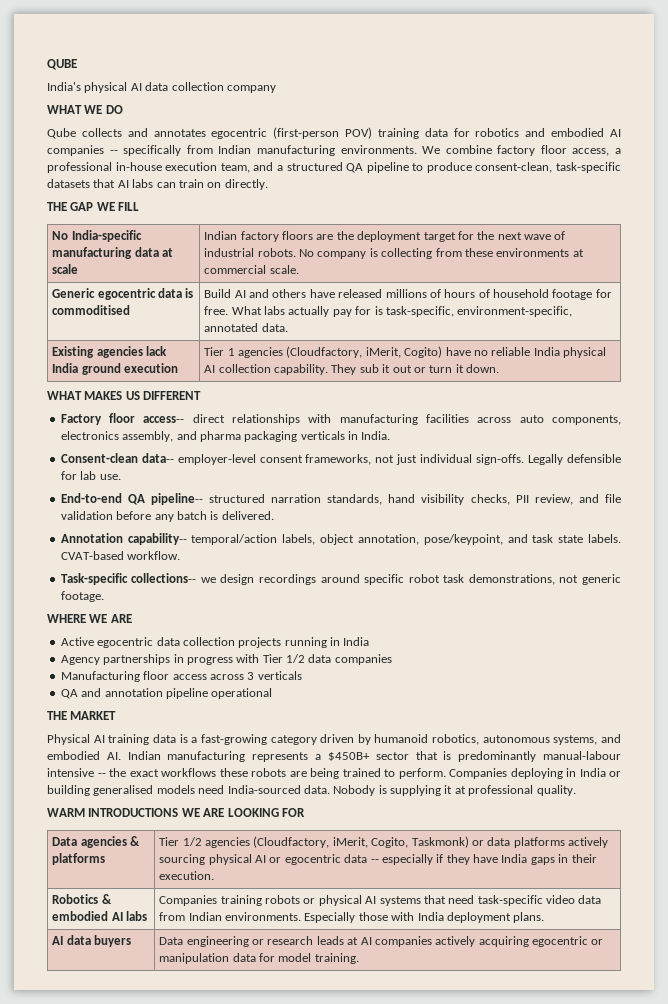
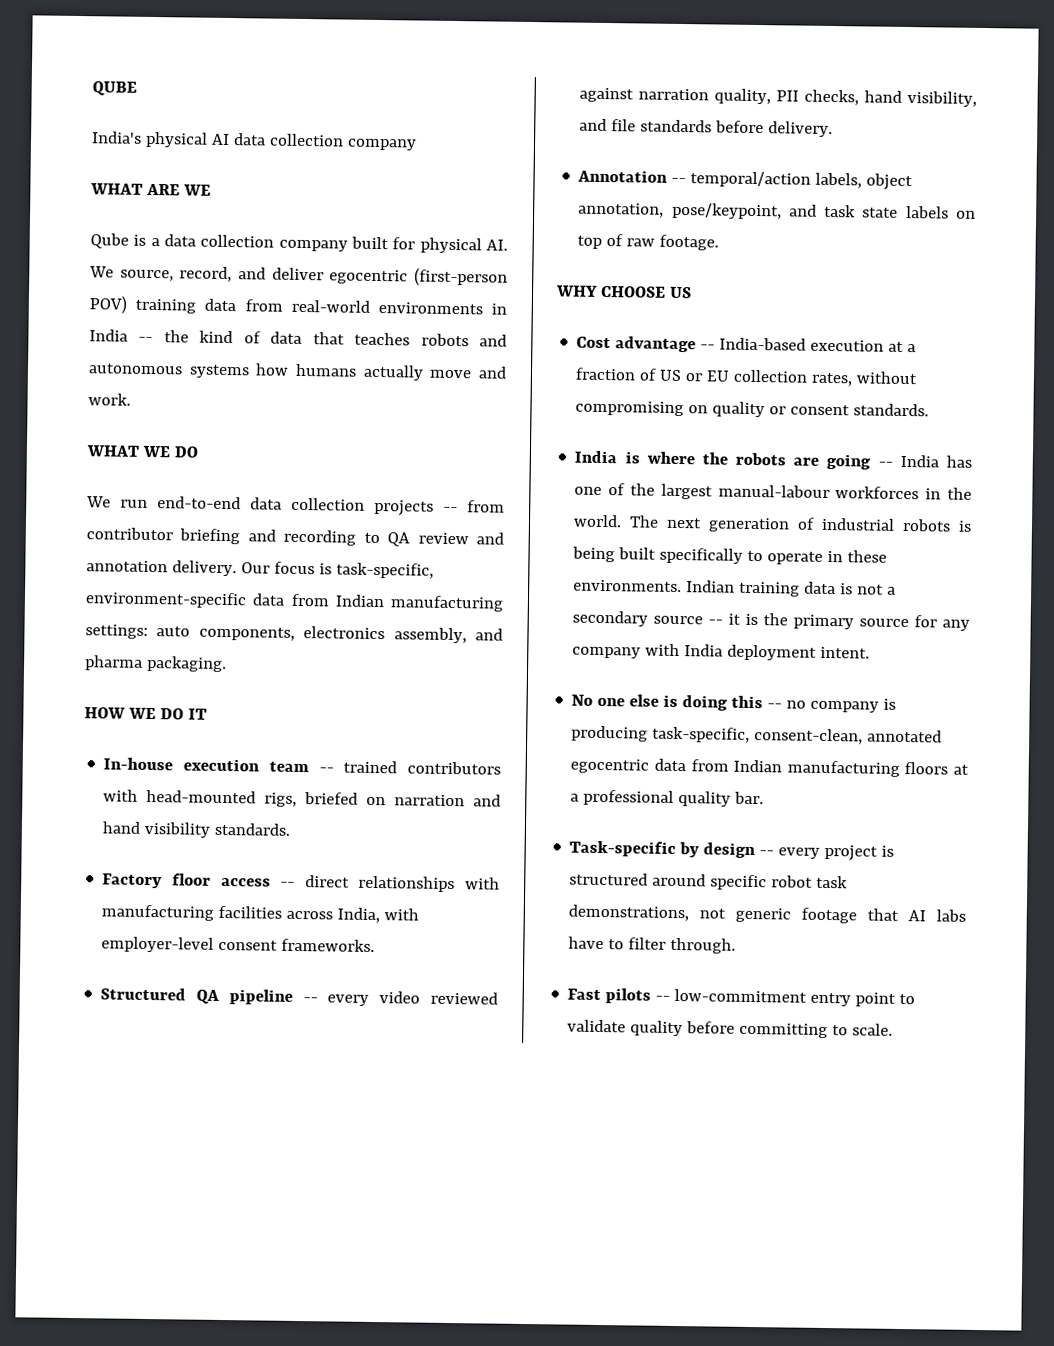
- WHAT WE DO
+ WHAT ARE WE
- Qube collects and annotates egocentric (first-person POV) training data for robotics and embodied AI companies -- specifically from Indian manufacturing environments. We combine factory floor access, a professional in-house execution team, and a structured QA pipeline to produce consent-clean, task-specific datasets that AI labs can train on directly.
- THE GAP WE FILL
- No India-specific manufacturing data at scale | Indian factory floors are the deployment target for the next wave of industrial robots. No company is collecting from these environments at commercial scale.
- Generic egocentric data is commoditised | Build AI and others have released millions of hours of household footage for free. What labs actually pay for is task-specific, environment-specific, annotated data.
- Existing agencies lack India ground execution | Tier 1 agencies (Cloudfactory, iMerit, Cogito) have no reliable India physical AI collection capability. They sub it out or turn it down.
- WHAT MAKES US DIFFERENT
+ Qube is a data collection company built for physical AI. We source, record, and deliver egocentric (first-person POV) training data from real-world environments in India -- the kind of data that teaches robots and autonomous systems how humans actually move and work.
+ WHAT WE DO
+ We run end-to-end data collection projects -- from contributor briefing and recording to QA review and annotation delivery. Our focus is task-specific, environment-specific data from Indian manufacturing settings: auto components, electronics assembly, and pharma packaging.
+ HOW WE DO IT
+ In-house execution team -- trained contributors with head-mounted rigs, briefed on narration and hand visibility standards.
- Factory floor access-- direct relationships with manufacturing facilities across auto components, electronics assembly, and pharma packaging verticals in India.
- Consent-clean data-- employer-level consent frameworks, not just individual sign-offs. Legally defensible for lab use.
- End-to-end QA pipeline-- structured narration standards, hand visibility checks, PII review, and file validation before any batch is delivered.
+ Factory floor access -- direct relationships with manufacturing facilities across India, with employer-level consent frameworks.
+ Structured QA pipeline -- every video reviewed against narration quality, PII checks, hand visibility, and file standards before delivery.
- Annotation capability-- temporal/action labels, object annotation, pose/keypoint, and task state labels. CVAT-based workflow.
- Task-specific collections-- we design recordings around specific robot task demonstrations, not generic footage.
- WHERE WE ARE
- Active egocentric data collection projects running in India
- Agency partnerships in progress with Tier 1/2 data companies
- Manufacturing floor access across 3 verticals
- QA and annotation pipeline operational
- THE MARKET
- Physical AI training data is a fast-growing category driven by humanoid robotics, autonomous systems, and embodied AI. Indian manufacturing represents a $450B+ sector that is predominantly manual-labour intensive -- the exact workflows these robots are being trained to perform. Companies deploying in India or building generalised models need India-sourced data. Nobody is supplying it at professional quality.
- WARM INTRODUCTIONS WE ARE LOOKING FOR
- Data agencies & platforms | Tier 1/2 agencies (Cloudfactory, iMerit, Cogito, Taskmonk) or data platforms actively sourcing physical AI or egocentric data -- especially if they have India gaps in their execution.
- Robotics & embodied AI labs | Companies training robots or physical AI systems that need task-specific video data from Indian environments. Especially those with India deployment plans.
- AI data buyers | Data engineering or research leads at AI companies actively acquiring egocentric or manipulation data for model training.
+ Annotation -- temporal/action labels, object annotation, pose/keypoint, and task state labels on top of raw footage.
+ WHY CHOOSE US
+ Cost advantage -- India-based execution at a fraction of US or EU collection rates, without compromising on quality or consent standards.
+ India is where the robots are going -- India has one of the largest manual-labour workforces in the world. The next generation of industrial robots is being built specifically to operate in these environments. Indian training data is not a secondary source -- it is the primary source for any company with India deployment intent.
+ No one else is doing this -- no company is producing task-specific, consent-clean, annotated egocentric data from Indian manufacturing floors at a professional quality bar.
+ Task-specific by design -- every project is structured around specific robot task demonstrations, not generic footage that AI labs have to filter through.
+ Fast pilots -- low-commitment entry point to validate quality before committing to scale.

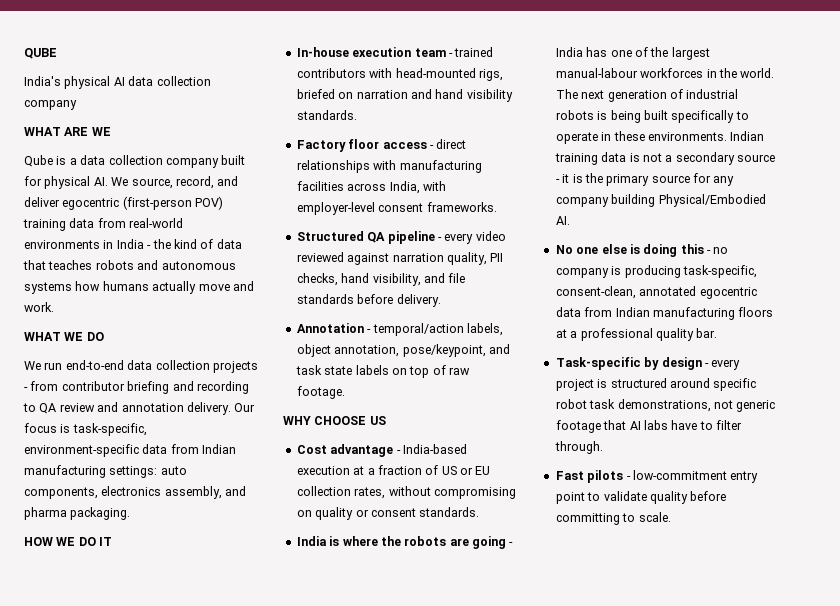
- Qube is a data collection company built for physical AI. We source, record, and deliver egocentric (first-person POV) training data from real-world environments in India -- the kind of data that teaches robots and autonomous systems how humans actually move and work.
+ Qube is a data collection company built for physical AI. We source, record, and deliver egocentric (first-person POV) training data from real-world environments in India - the kind of data that teaches robots and autonomous systems how humans actually move and work.
- We run end-to-end data collection projects -- from contributor briefing and recording to QA review and annotation delivery.
+ We run end-to-end data collection projects - from contributor briefing and recording to QA review and annotation delivery.
- In-house execution team -- trained contributors with head-mounted rigs, briefed on narration and hand visibility standards.
+ In-house execution team - trained contributors with head-mounted rigs, briefed on narration and hand visibility standards.
- Factory floor access -- direct relationships with manufacturing facilities across India, with employer-level consent frameworks.
+ Factory floor access - direct relationships with manufacturing facilities across India, with employer-level consent frameworks.
- Structured QA pipeline -- every video reviewed against narration quality, PII checks, hand visibility, and file standards before delivery.
+ Structured QA pipeline - every video reviewed against narration quality, PII checks, hand visibility, and file standards before delivery.
- Annotation -- temporal/action labels, object annotation, pose/keypoint, and task state labels on top of raw footage.
+ Annotation - temporal/action labels, object annotation, pose/keypoint, and task state labels on top of raw footage.
- Cost advantage -- India-based execution at a fraction of US or EU collection rates, without compromising on quality or consent standards.
+ Cost advantage - India-based execution at a fraction of US or EU collection rates, without compromising on quality or consent standards.
- India is where the robots are going -- India has one of the largest manual-labour workforces in the world.
+ India is where the robots are going - India has one of the largest manual-labour workforces in the world.
- Indian training data is not a secondary source -- it is the primary source for any company with India deployment intent.
+ Indian training data is not a secondary source - it is the primary source for any company building Physical/Embodied AI.
- No one else is doing this -- no company is producing task-specific, consent-clean, annotated egocentric data from Indian manufacturing floors at a professional quality bar.
+ No one else is doing this - no company is producing task-specific, consent-clean, annotated egocentric data from Indian manufacturing floors at a professional quality bar.
- Task-specific by design -- every project is structured around specific robot task demonstrations, not generic footage that AI labs have to filter through.
+ Task-specific by design - every project is structured around specific robot task demonstrations, not generic footage that AI labs have to filter through.
- Fast pilots -- low-commitment entry point to validate quality before committing to scale.
+ Fast pilots - low-commitment entry point to validate quality before committing to scale.

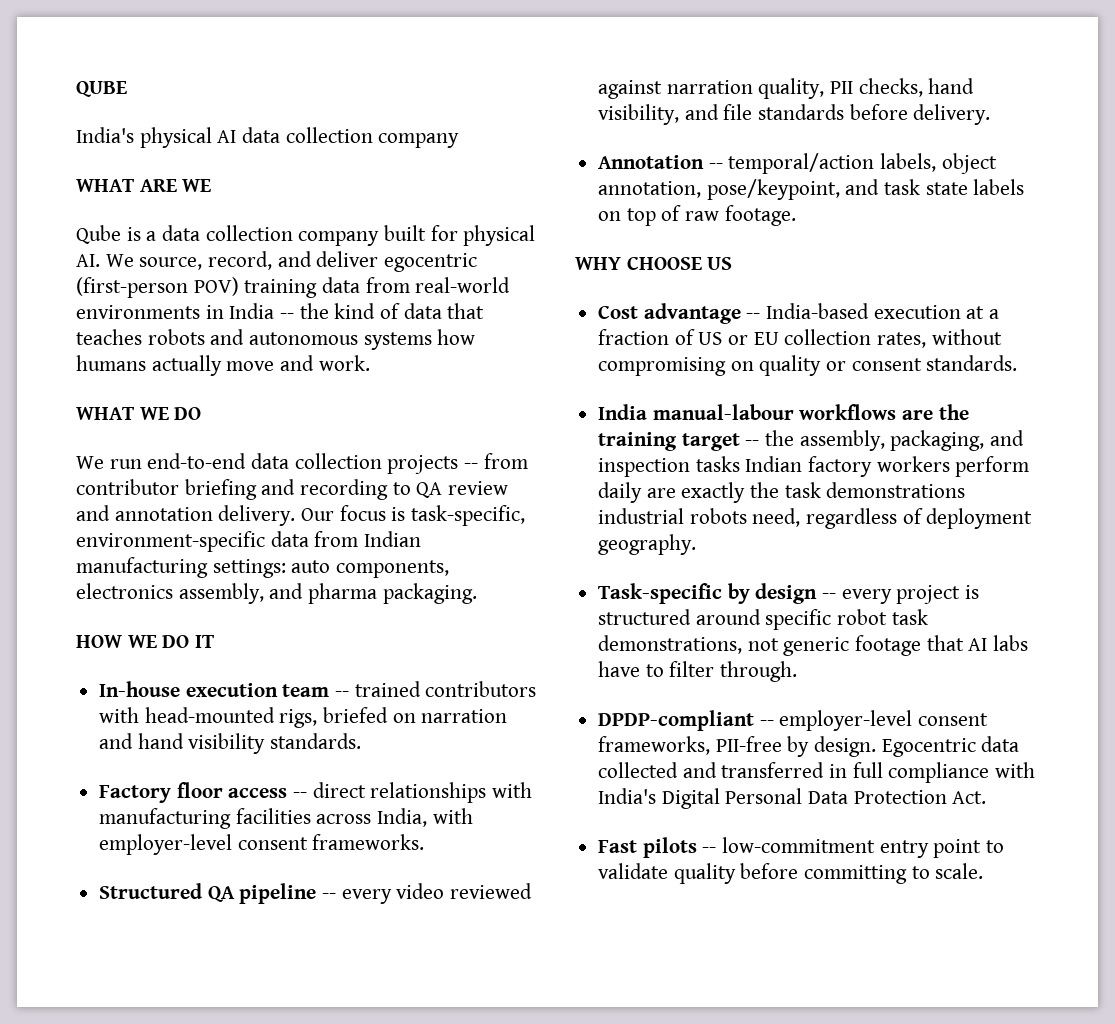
- Qube is a data collection company built for physical AI. We source, record, and deliver egocentric (first-person POV) training data from real-world environments in India - the kind of data that teaches robots and autonomous systems how humans actually move and work.
+ Qube is a data collection company built for physical AI. We source, record, and deliver egocentric (first-person POV) training data from real-world environments in India -- the kind of data that teaches robots and autonomous systems how humans actually move and work.
- We run end-to-end data collection projects - from contributor briefing and recording to QA review and annotation delivery.
+ We run end-to-end data collection projects -- from contributor briefing and recording to QA review and annotation delivery.
- In-house execution team - trained contributors with head-mounted rigs, briefed on narration and hand visibility standards.
+ In-house execution team -- trained contributors with head-mounted rigs, briefed on narration and hand visibility standards.
- Factory floor access - direct relationships with manufacturing facilities across India, with employer-level consent frameworks.
+ Factory floor access -- direct relationships with manufacturing facilities across India, with employer-level consent frameworks.
- Structured QA pipeline - every video reviewed against narration quality, PII checks, hand visibility, and file standards before delivery.
+ Structured QA pipeline -- every video reviewed against narration quality, PII checks, hand visibility, and file standards before delivery.
- Annotation - temporal/action labels, object annotation, pose/keypoint, and task state labels on top of raw footage.
+ Annotation -- temporal/action labels, object annotation, pose/keypoint, and task state labels on top of raw footage.
- Cost advantage - India-based execution at a fraction of US or EU collection rates, without compromising on quality or consent standards.
+ Cost advantage -- India-based execution at a fraction of US or EU collection rates, without compromising on quality or consent standards.
- India is where the robots are going - India has one of the largest manual-labour workforces in the world. The next generation of industrial robots is being built specifically to operate in these environments. Indian training data is not a secondary source - it is the primary source for any company building Physical/Embodied AI.
- No one else is doing this - no company is producing task-specific, consent-clean, annotated egocentric data from Indian manufacturing floors at a professional quality bar.
+ India manual-labour workflows are the training target -- the assembly, packaging, and inspection tasks Indian factory workers perform daily are exactly the task demonstrations industrial robots need, regardless of deployment geography.
- Task-specific by design - every project is structured around specific robot task demonstrations, not generic footage that AI labs have to filter through.
+ Task-specific by design -- every project is structured around specific robot task demonstrations, not generic footage that AI labs have to filter through.
+ DPDP-compliant -- employer-level consent frameworks, PII-free by design. Egocentric data collected and transferred in full compliance with India's Digital Personal Data Protection Act.
- Fast pilots - low-commitment entry point to validate quality before committing to scale.
+ Fast pilots -- low-commitment entry point to validate quality before committing to scale.

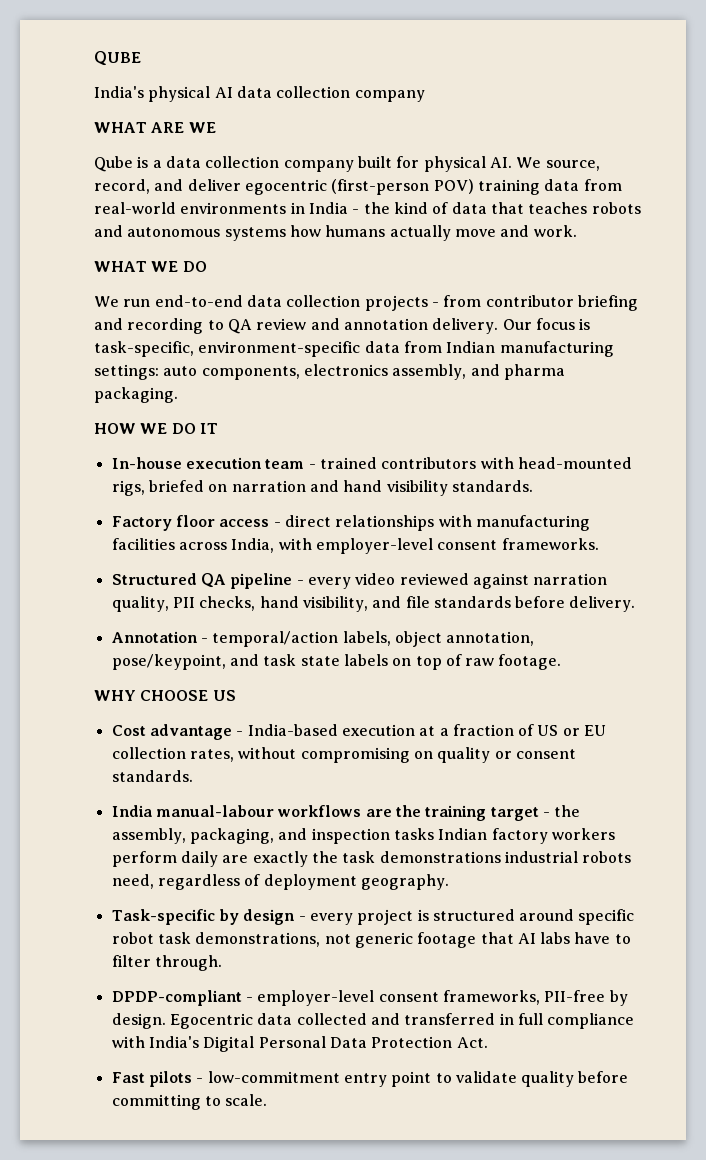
- Qube is a data collection company built for physical AI. We source, record, and deliver egocentric (first-person POV) training data from real-world environments in India -- the kind of data that teaches robots and autonomous systems how humans actually move and work.
+ Qube is a data collection company built for physical AI. We source, record, and deliver egocentric (first-person POV) training data from real-world environments in India - the kind of data that teaches robots and autonomous systems how humans actually move and work.
- We run end-to-end data collection projects -- from contributor briefing and recording to QA review and annotation delivery.
+ We run end-to-end data collection projects - from contributor briefing and recording to QA review and annotation delivery.
- In-house execution team -- trained contributors with head-mounted rigs, briefed on narration and hand visibility standards.
+ In-house execution team - trained contributors with head-mounted rigs, briefed on narration and hand visibility standards.
- Factory floor access -- direct relationships with manufacturing facilities across India, with employer-level consent frameworks.
+ Factory floor access - direct relationships with manufacturing facilities across India, with employer-level consent frameworks.
- Structured QA pipeline -- every video reviewed against narration quality, PII checks, hand visibility, and file standards before delivery.
+ Structured QA pipeline - every video reviewed against narration quality, PII checks, hand visibility, and file standards before delivery.
- Annotation -- temporal/action labels, object annotation, pose/keypoint, and task state labels on top of raw footage.
+ Annotation - temporal/action labels, object annotation, pose/keypoint, and task state labels on top of raw footage.
- Cost advantage -- India-based execution at a fraction of US or EU collection rates, without compromising on quality or consent standards.
+ Cost advantage - India-based execution at a fraction of US or EU collection rates, without compromising on quality or consent standards.
- India manual-labour workflows are the training target -- the assembly, packaging, and inspection tasks Indian factory workers perform daily are exactly the task demonstrations industrial robots need, regardless of deployment geography.
+ India manual-labour workflows are the training target - the assembly, packaging, and inspection tasks Indian factory workers perform daily are exactly the task demonstrations industrial robots need, regardless of deployment geography.
- Task-specific by design -- every project is structured around specific robot task demonstrations, not generic footage that AI labs have to filter through.
+ Task-specific by design - every project is structured around specific robot task demonstrations, not generic footage that AI labs have to filter through.
- DPDP-compliant -- employer-level consent frameworks, PII-free by design.
+ DPDP-compliant - employer-level consent frameworks, PII-free by design.
- Fast pilots -- low-commitment entry point to validate quality before committing to scale.
+ Fast pilots - low-commitment entry point to validate quality before committing to scale.

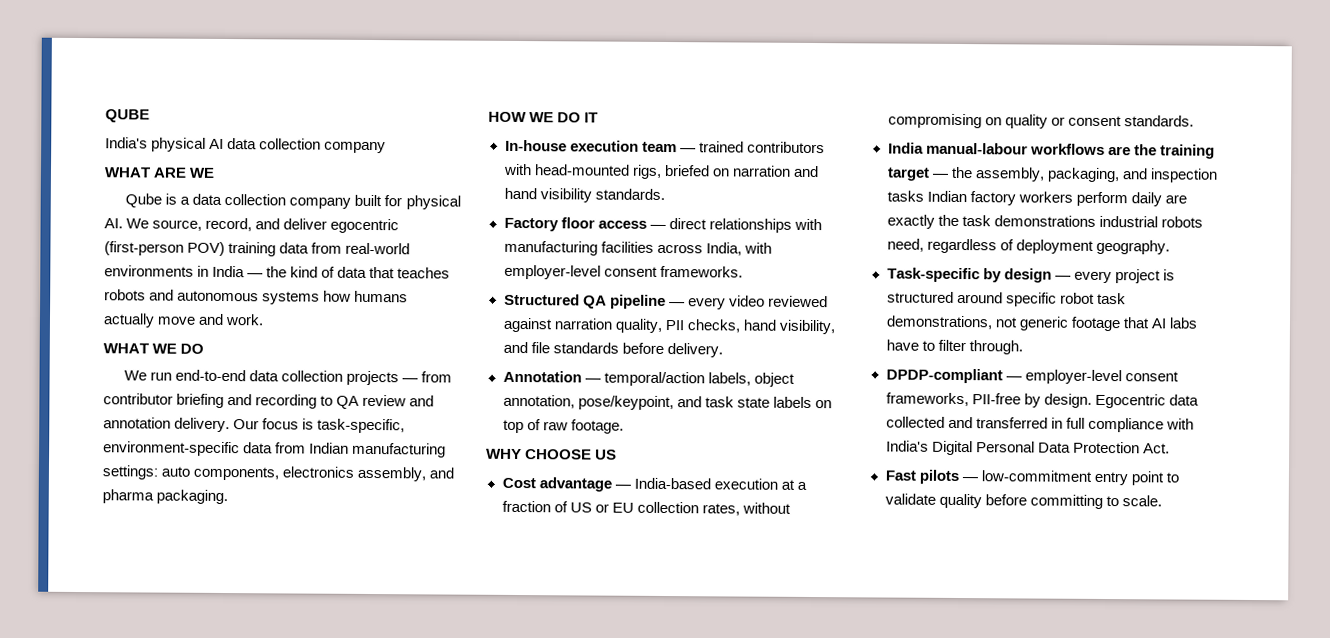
- Qube is a data collection company built for physical AI. We source, record, and deliver egocentric (first-person POV) training data from real-world environments in India - the kind of data that teaches robots and autonomous systems how humans actually move and work.
+ Qube is a data collection company built for physical AI. We source, record, and deliver egocentric (first-person POV) training data from real-world environments in India — the kind of data that teaches robots and autonomous systems how humans actually move and work.
- We run end-to-end data collection projects - from contributor briefing and recording to QA review and annotation delivery.
+ We run end-to-end data collection projects — from contributor briefing and recording to QA review and annotation delivery.
- In-house execution team - trained contributors with head-mounted rigs, briefed on narration and hand visibility standards.
+ In-house execution team — trained contributors with head-mounted rigs, briefed on narration and hand visibility standards.
- Factory floor access - direct relationships with manufacturing facilities across India, with employer-level consent frameworks.
+ Factory floor access — direct relationships with manufacturing facilities across India, with employer-level consent frameworks.
- Structured QA pipeline - every video reviewed against narration quality, PII checks, hand visibility, and file standards before delivery.
+ Structured QA pipeline — every video reviewed against narration quality, PII checks, hand visibility, and file standards before delivery.
- Annotation - temporal/action labels, object annotation, pose/keypoint, and task state labels on top of raw footage.
+ Annotation — temporal/action labels, object annotation, pose/keypoint, and task state labels on top of raw footage.
- Cost advantage - India-based execution at a fraction of US or EU collection rates, without compromising on quality or consent standards.
+ Cost advantage — India-based execution at a fraction of US or EU collection rates, without compromising on quality or consent standards.
- India manual-labour workflows are the training target - the assembly, packaging, and inspection tasks Indian factory workers perform daily are exactly the task demonstrations industrial robots need, regardless of deployment geography.
+ India manual-labour workflows are the training target — the assembly, packaging, and inspection tasks Indian factory workers perform daily are exactly the task demonstrations industrial robots need, regardless of deployment geography.
- Task-specific by design - every project is structured around specific robot task demonstrations, not generic footage that AI labs have to filter through.
+ Task-specific by design — every project is structured around specific robot task demonstrations, not generic footage that AI labs have to filter through.
- DPDP-compliant - employer-level consent frameworks, PII-free by design.
+ DPDP-compliant — employer-level consent frameworks, PII-free by design.
- Fast pilots - low-commitment entry point to validate quality before committing to scale.
+ Fast pilots — low-commitment entry point to validate quality before committing to scale.

